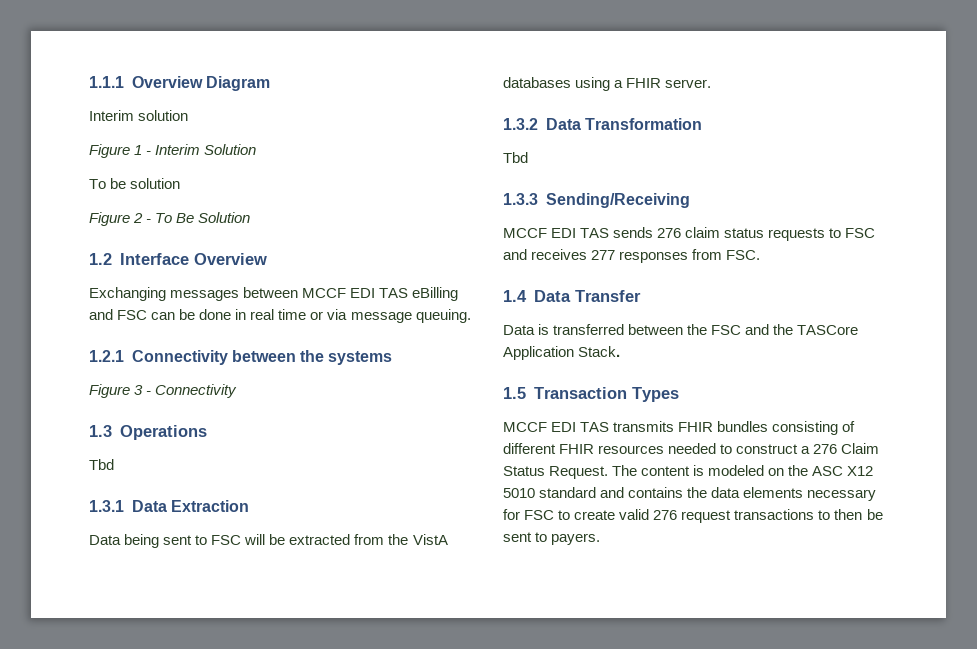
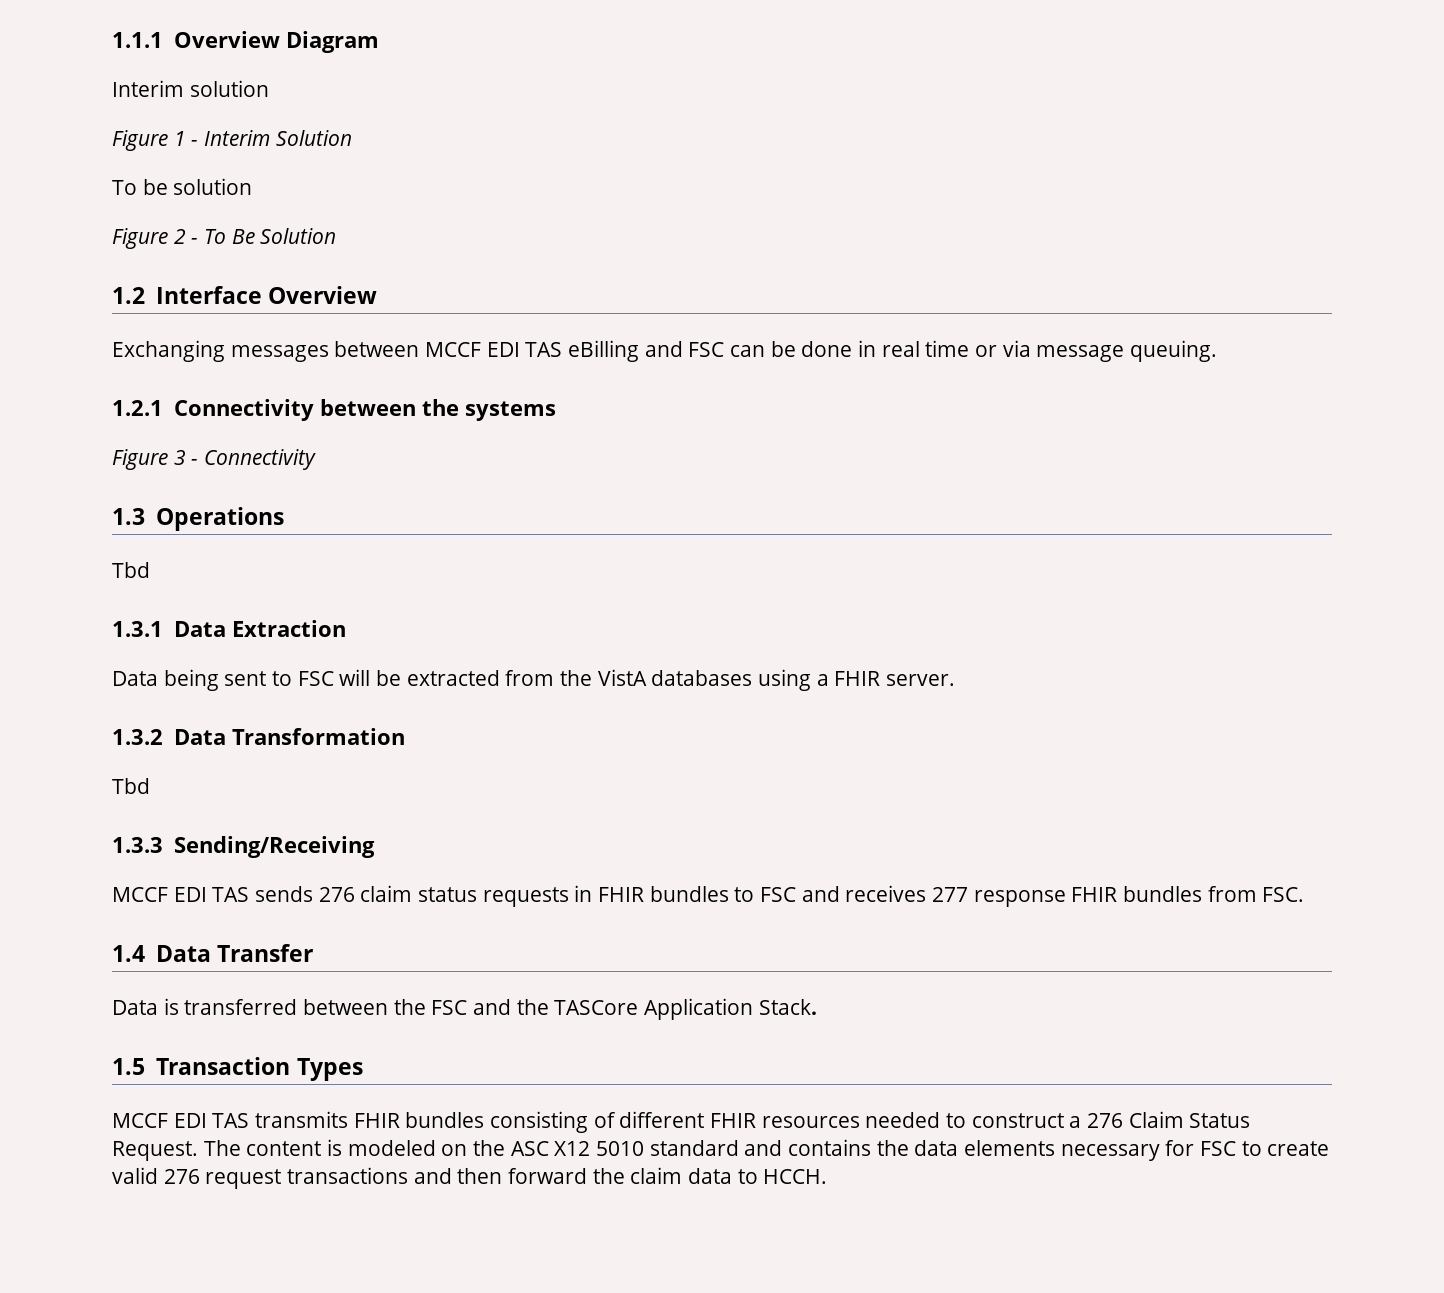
- MCCF EDI TAS sends 276 claim status requests to FSC and receives 277 responses from FSC.
+ MCCF EDI TAS sends 276 claim status requests in FHIR bundles to FSC and receives 277 response FHIR bundles from FSC.
- The content is modeled on the ASC X12 5010 standard and contains the data elements necessary for FSC to create valid 276 request transactions to then be sent to payers.
+ The content is modeled on the ASC X12 5010 standard and contains the data elements necessary for FSC to create valid 276 request transactions and then forward the claim data to HCCH.

